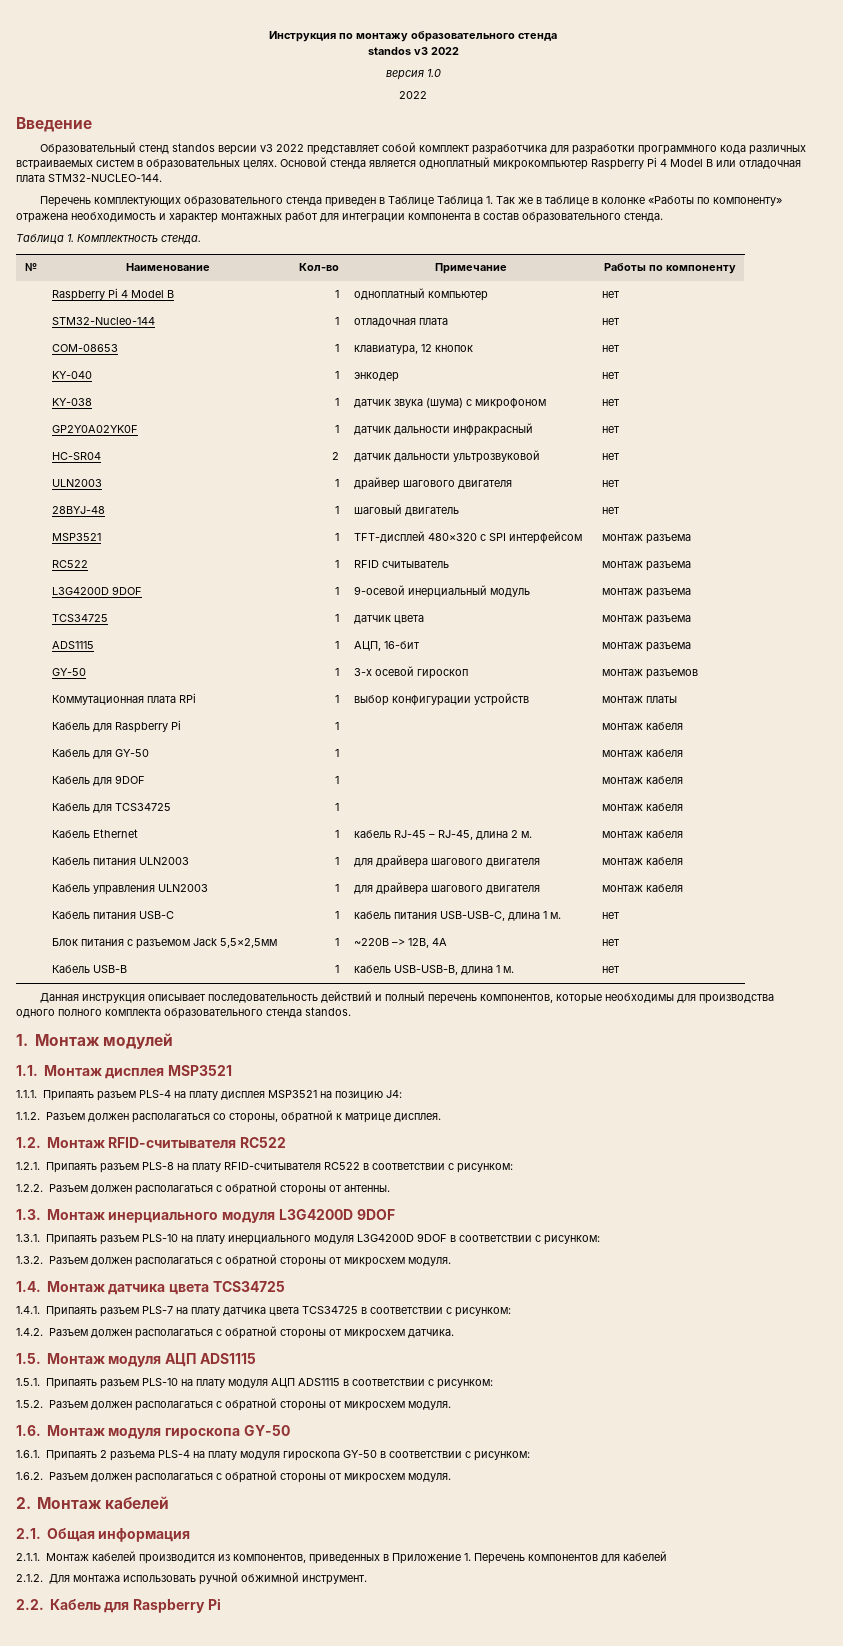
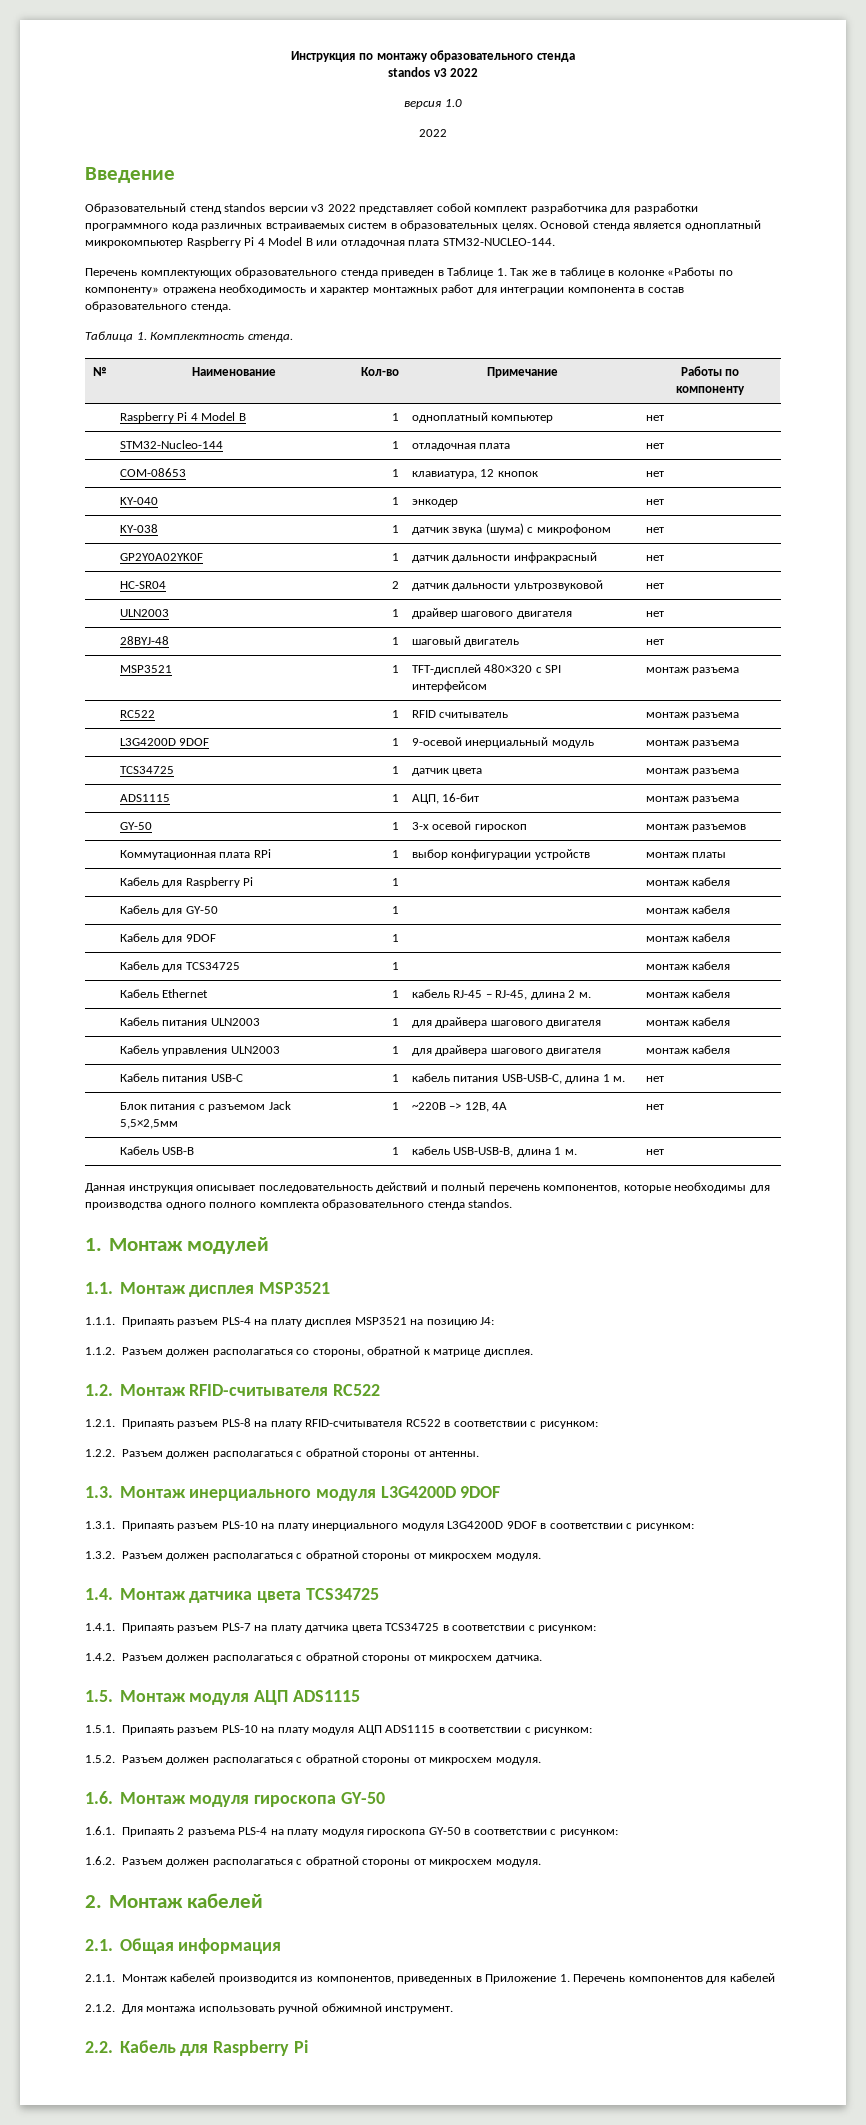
- Перечень комплектующих образовательного стенда приведен в Таблице Таблица 1. Так же в таблице в колонке «Работы по компоненту» отражена необходимость и характер монтажных работ для интеграции компонента в состав образовательного стенда.
+ Перечень комплектующих образовательного стенда приведен в Таблице 1. Так же в таблице в колонке «Работы по компоненту» отражена необходимость и характер монтажных работ для интеграции компонента в состав образовательного стенда.

